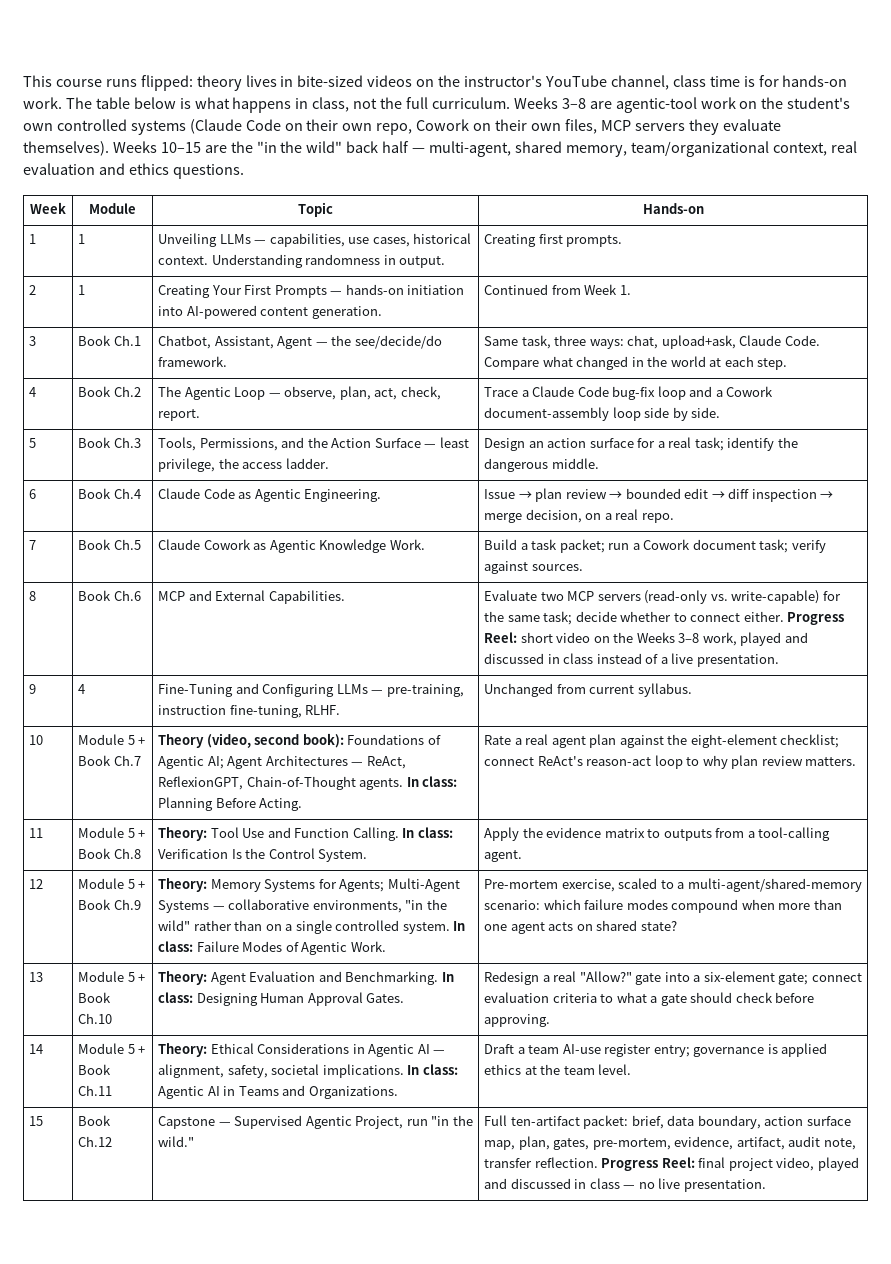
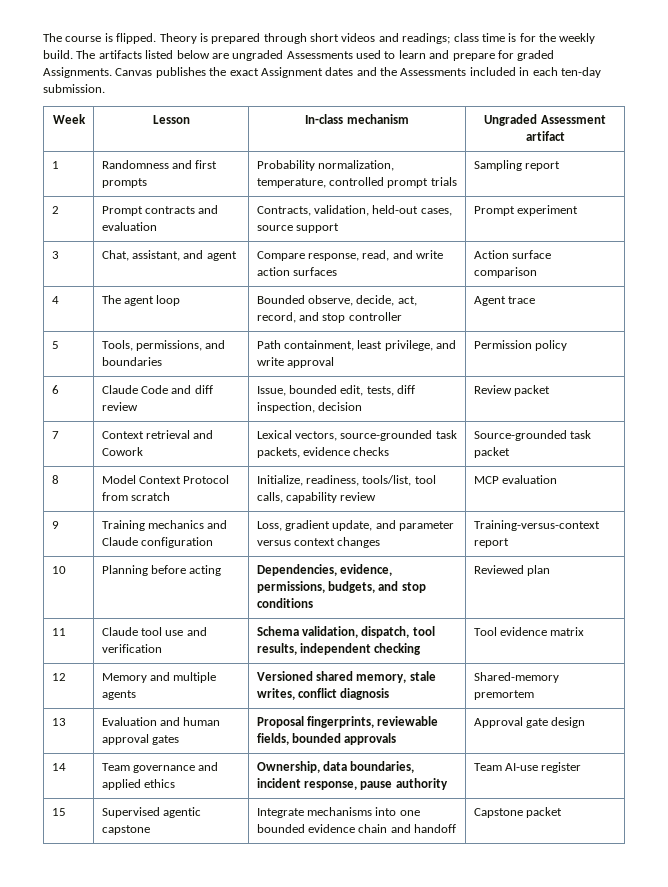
- This course runs flipped: theory lives in bite-sized videos on the instructor's YouTube channel, class time is for hands-on work. The table below is what happens in class, not the full curriculum. Weeks 3–8 are agentic-tool work on the student's own controlled systems (Claude Code on their own repo, Cowork on their own files, MCP servers they evaluate themselves). Weeks 10–15 are the "in the wild" back half — multi-agent, shared memory, team/organizational context, real evaluation and ethics questions.
- Week | Module | Topic | Hands-on
- 1 | 1 | Unveiling LLMs — capabilities, use cases, historical context. Understanding randomness in output. | Creating first prompts.
- 2 | 1 | Creating Your First Prompts — hands-on initiation into AI-powered content generation. | Continued from Week 1.
- 3 | Book Ch.1 | Chatbot, Assistant, Agent — the see/decide/do framework. | Same task, three ways: chat, upload+ask, Claude Code. Compare what changed in the world at each step.
- 4 | Book Ch.2 | The Agentic Loop — observe, plan, act, check, report. | Trace a Claude Code bug-fix loop and a Cowork document-assembly loop side by side.
- 5 | Book Ch.3 | Tools, Permissions, and the Action Surface — least privilege, the access ladder. | Design an action surface for a real task; identify the dangerous middle.
+ The course is flipped. Theory is prepared through short videos and readings; class time is for the weekly build. The artifacts listed below are ungraded Assessments used to learn and prepare for graded Assignments. Canvas publishes the exact Assignment dates and the Assessments included in each ten-day submission.
+ Week | Lesson | In-class mechanism | Ungraded Assessment artifact
+ 1 | Randomness and first prompts | Probability normalization, temperature, controlled prompt trials | Sampling report
+ 2 | Prompt contracts and evaluation | Contracts, validation, held-out cases, source support | Prompt experiment
+ 3 | Chat, assistant, and agent | Compare response, read, and write action surfaces | Action surface comparison
+ 4 | The agent loop | Bounded observe, decide, act, record, and stop controller | Agent trace
+ 5 | Tools, permissions, and boundaries | Path containment, least privilege, and write approval | Permission policy
- 6 | Book Ch.4 | Claude Code as Agentic Engineering. | Issue → plan review → bounded edit → diff inspection → merge decision, on a real repo.
- 7 | Book Ch.5 | Claude Cowork as Agentic Knowledge Work. | Build a task packet; run a Cowork document task; verify against sources.
- 8 | Book Ch.6 | MCP and External Capabilities. | Evaluate two MCP servers (read-only vs. write-capable) for the same task; decide whether to connect either. Progress Reel: short video on the Weeks 3–8 work, played and discussed in class instead of a live presentation.
- 9 | 4 | Fine-Tuning and Configuring LLMs — pre-training, instruction fine-tuning, RLHF. | Unchanged from current syllabus.
- 10 | Module 5 + Book Ch.7 | Theory (video, second book): Foundations of Agentic AI; Agent Architectures — ReAct, ReflexionGPT, Chain-of-Thought agents. In class: Planning Before Acting. | Rate a real agent plan against the eight-element checklist; connect ReAct's reason-act loop to why plan review matters.
- 11 | Module 5 + Book Ch.8 | Theory: Tool Use and Function Calling. In class: Verification Is the Control System. | Apply the evidence matrix to outputs from a tool-calling agent.
- 12 | Module 5 + Book Ch.9 | Theory: Memory Systems for Agents; Multi-Agent Systems — collaborative environments, "in the wild" rather than on a single controlled system. In class: Failure Modes of Agentic Work. | Pre-mortem exercise, scaled to a multi-agent/shared-memory scenario: which failure modes compound when more than one agent acts on shared state?
- 13 | Module 5 + Book Ch.10 | Theory: Agent Evaluation and Benchmarking. In class: Designing Human Approval Gates. | Redesign a real "Allow?" gate into a six-element gate; connect evaluation criteria to what a gate should check before approving.
- 14 | Module 5 + Book Ch.11 | Theory: Ethical Considerations in Agentic AI — alignment, safety, societal implications. In class: Agentic AI in Teams and Organizations. | Draft a team AI-use register entry; governance is applied ethics at the team level.
- 15 | Book Ch.12 | Capstone — Supervised Agentic Project, run "in the wild." | Full ten-artifact packet: brief, data boundary, action surface map, plan, gates, pre-mortem, evidence, artifact, audit note, transfer reflection. Progress Reel: final project video, played and discussed in class — no live presentation.
+ 6 | Claude Code and diff review | Issue, bounded edit, tests, diff inspection, decision | Review packet
+ 7 | Context retrieval and Cowork | Lexical vectors, source-grounded task packets, evidence checks | Source-grounded task packet
+ 8 | Model Context Protocol from scratch | Initialize, readiness, tools/list, tool calls, capability review | MCP evaluation
+ 9 | Training mechanics and Claude configuration | Loss, gradient update, and parameter versus context changes | Training-versus-context report
+ 10 | Planning before acting | Dependencies, evidence, permissions, budgets, and stop conditions | Reviewed plan
+ 11 | Claude tool use and verification | Schema validation, dispatch, tool results, independent checking | Tool evidence matrix
+ 12 | Memory and multiple agents | Versioned shared memory, stale writes, conflict diagnosis | Shared-memory premortem
+ 13 | Evaluation and human approval gates | Proposal fingerprints, reviewable fields, bounded approvals | Approval gate design
+ 14 | Team governance and applied ethics | Ownership, data boundaries, incident response, pause authority | Team AI-use register
+ 15 | Supervised agentic capstone | Integrate mechanisms into one bounded evidence chain and handoff | Capstone packet

